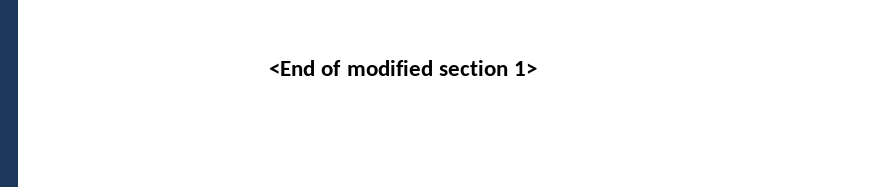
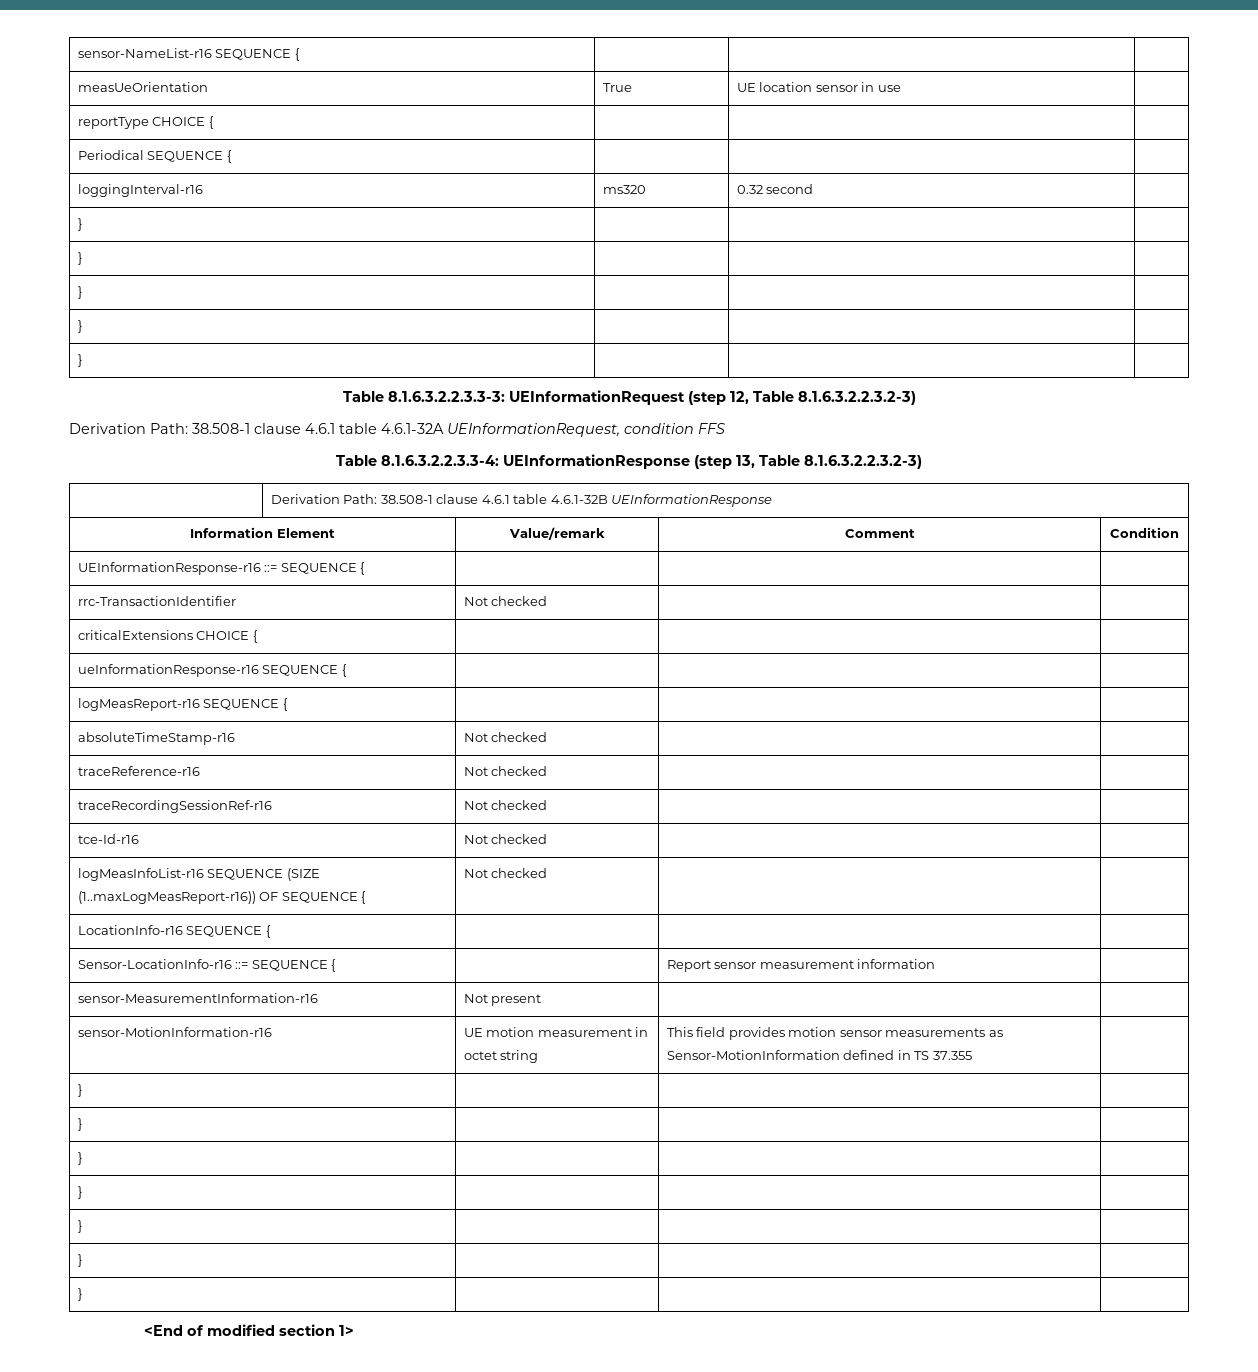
+ sensor-NameList-r16 SEQUENCE { | | |
+ measUeOrientation | True | UE location sensor in use |
+ reportType CHOICE { | | |
+ Periodical SEQUENCE { | | |
+ loggingInterval-r16 | ms320 | 0.32 second |
+ } | | |
+ } | | |
+ } | | |
+ } | | |
+ } | | |
+ Table 8.1.6.3.2.2.3.3-3: UEInformationRequest (step 12, Table 8.1.6.3.2.2.3.2-3)
+ Derivation Path: 38.508-1 clause 4.6.1 table 4.6.1-32A UEInformationRequest, condition FFS
+ Table 8.1.6.3.2.2.3.3-4: UEInformationResponse (step 13, Table 8.1.6.3.2.2.3.2-3)
+ | Derivation Path: 38.508-1 clause 4.6.1 table 4.6.1-32B UEInformationResponse
+ Information Element | Value/remark | Comment | Condition
+ UEInformationResponse-r16 ::= SEQUENCE { | | |
+ rrc-TransactionIdentifier | Not checked | |
+ criticalExtensions CHOICE { | | |
+ ueInformationResponse-r16 SEQUENCE { | | |
+ logMeasReport-r16 SEQUENCE { | | |
+ absoluteTimeStamp-r16 | Not checked | |
+ traceReference-r16 | Not checked | |
+ traceRecordingSessionRef-r16 | Not checked | |
+ tce-Id-r16 | Not checked | |
+ logMeasInfoList-r16 SEQUENCE (SIZE (1..maxLogMeasReport-r16)) OF SEQUENCE { | Not checked | |
+ LocationInfo-r16 SEQUENCE { | | |
+ Sensor-LocationInfo-r16 ::= SEQUENCE { | | Report sensor measurement information |
+ sensor-MeasurementInformation-r16 | Not present | |
+ sensor-MotionInformation-r16 | UE motion measurement in octet string | This field provides motion sensor measurements as Sensor-MotionInformation defined in TS 37.355 |
+ } | | |
+ } | | |
+ } | | |
+ } | | |
+ } | | |
+ } | | |
+ } | | |

